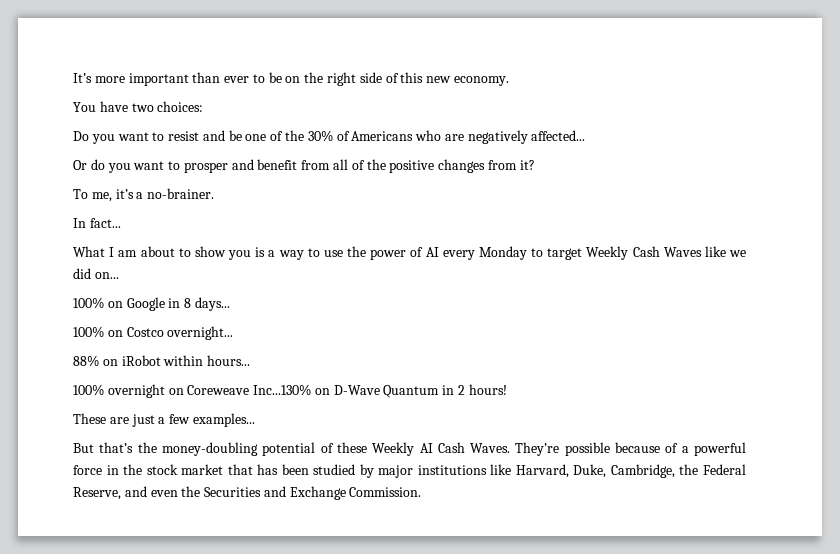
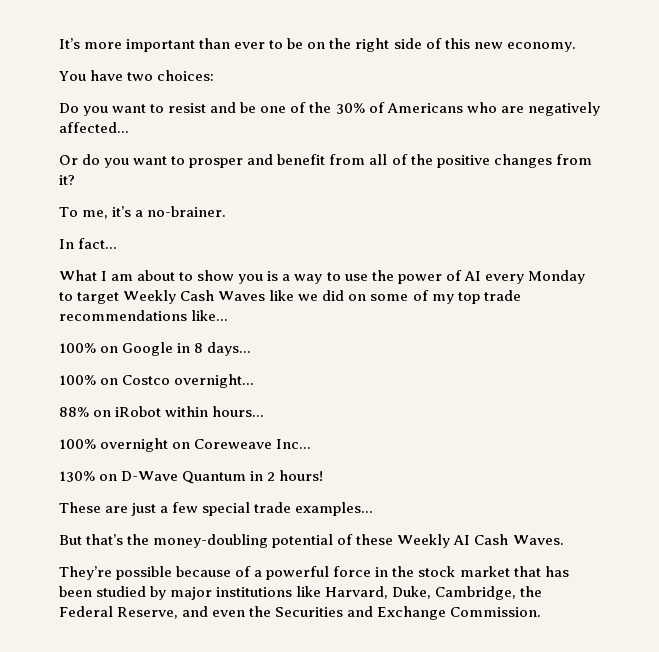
- What I am about to show you is a way to use the power of AI every Monday to target Weekly Cash Waves like we did on...
+ What I am about to show you is a way to use the power of AI every Monday to target Weekly Cash Waves like we did on some of my top trade recommendations like...
- 100% overnight on Coreweave Inc...130% on D-Wave Quantum in 2 hours!
+ 100% overnight on Coreweave Inc...
+ 130% on D-Wave Quantum in 2 hours!
- These are just a few examples...
+ These are just a few special trade examples...
- But that’s the money-doubling potential of these Weekly AI Cash Waves. They’re possible because of a powerful force in the stock market that has been studied by major institutions like Harvard, Duke, Cambridge, the Federal Reserve, and even the Securities and Exchange Commission.
+ But that’s the money-doubling potential of these Weekly AI Cash Waves.
+ They’re possible because of a powerful force in the stock market that has been studied by major institutions like Harvard, Duke, Cambridge, the Federal Reserve, and even the Securities and Exchange Commission.

